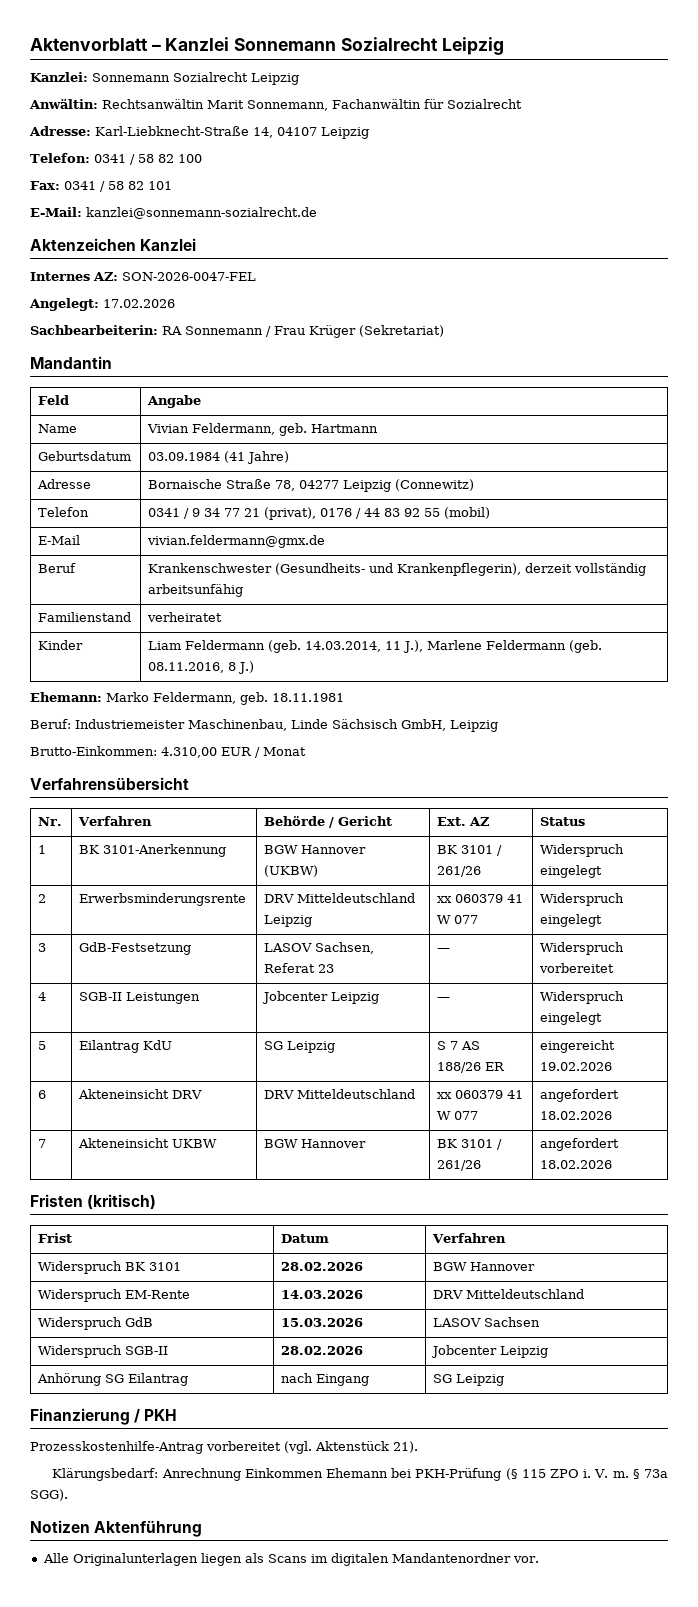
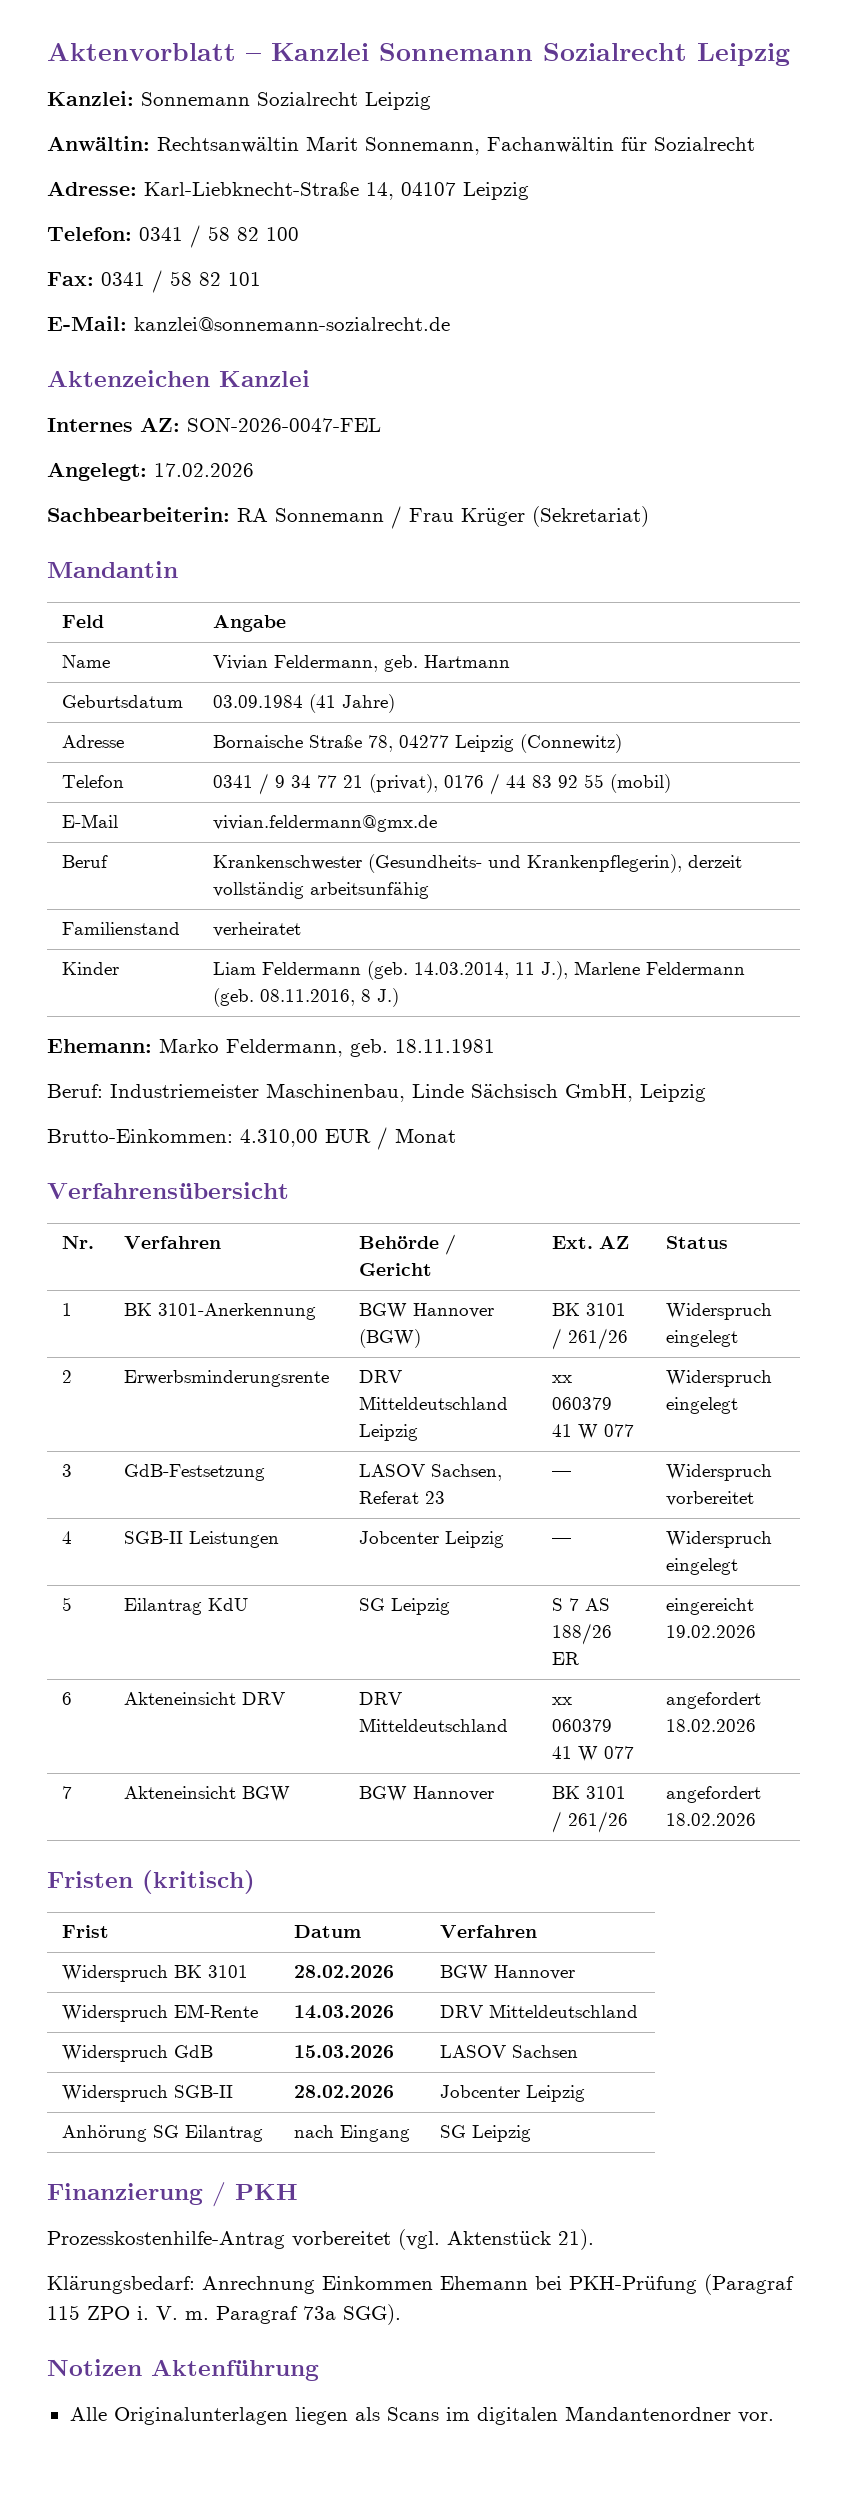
- 1 | BK 3101-Anerkennung | BGW Hannover (UKBW) | BK 3101 / 261/26 | Widerspruch eingelegt
+ 1 | BK 3101-Anerkennung | BGW Hannover (BGW) | BK 3101 / 261/26 | Widerspruch eingelegt
- 7 | Akteneinsicht UKBW | BGW Hannover | BK 3101 / 261/26 | angefordert 18.02.2026
+ 7 | Akteneinsicht BGW | BGW Hannover | BK 3101 / 261/26 | angefordert 18.02.2026
- Klärungsbedarf: Anrechnung Einkommen Ehemann bei PKH-Prüfung (§ 115 ZPO i.
+ Klärungsbedarf: Anrechnung Einkommen Ehemann bei PKH-Prüfung (Paragraf 115 ZPO i.
- § 73a SGG).
+ Paragraf 73a SGG).

